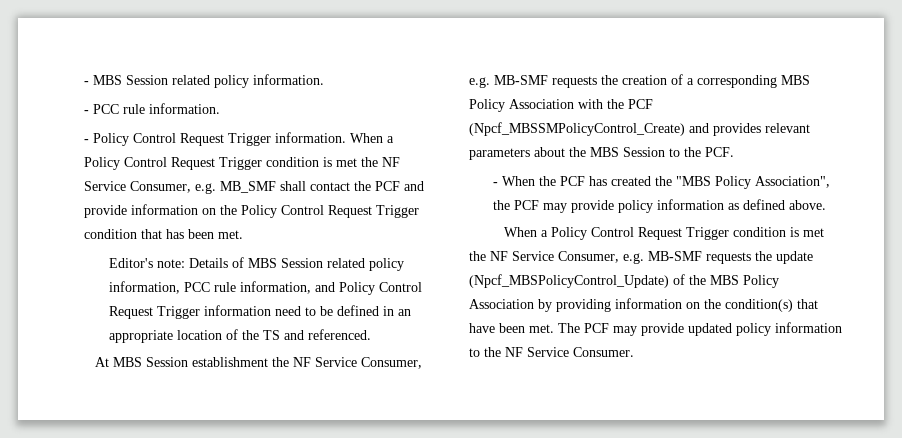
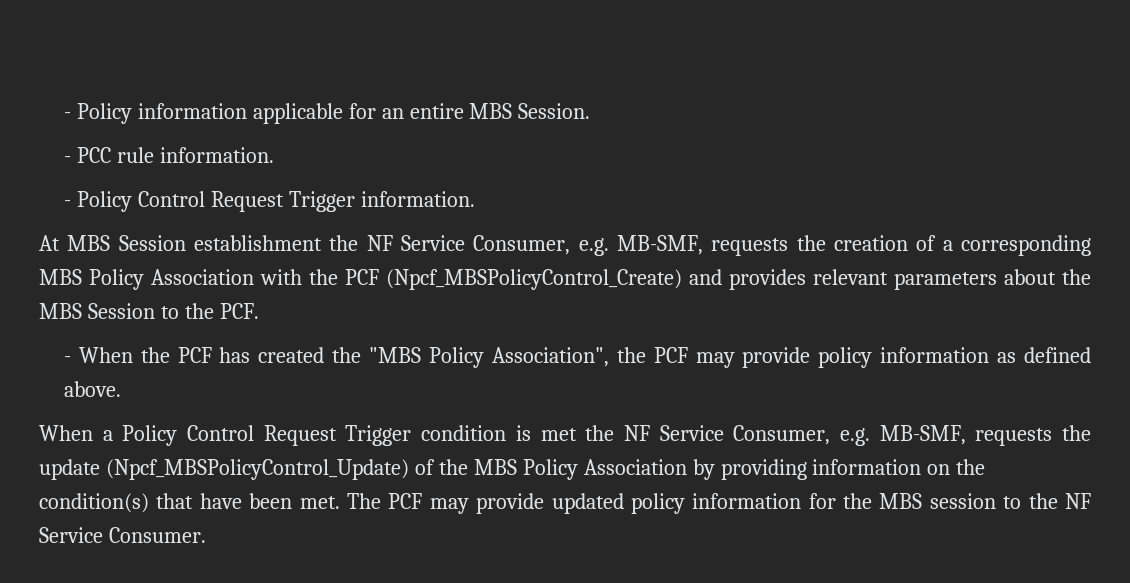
- - MBS Session related policy information.
+ - Policy information applicable for an entire MBS Session.
- When a Policy Control Request Trigger condition is met the NF Service Consumer, e.g. MB_SMF shall contact the PCF and provide information on the Policy Control Request Trigger condition that has been met.
- Editor's note: Details of MBS Session related policy information, PCC rule information, and Policy Control Request Trigger information need to be defined in an appropriate location of the TS and referenced.
- At MBS Session establishment the NF Service Consumer, e.g. MB-SMF requests the creation of a corresponding MBS Policy Association with the PCF (Npcf_MBSSMPolicyControl_Create) and provides relevant parameters about the MBS Session to the PCF.
+ At MBS Session establishment the NF Service Consumer, e.g. MB-SMF, requests the creation of a corresponding MBS Policy Association with the PCF (Npcf_MBSPolicyControl_Create) and provides relevant parameters about the MBS Session to the PCF.
- When a Policy Control Request Trigger condition is met the NF Service Consumer, e.g. MB-SMF requests the update (Npcf_MBSPolicyControl_Update) of the MBS Policy Association by providing information on the condition(s) that have been met.
+ When a Policy Control Request Trigger condition is met the NF Service Consumer, e.g. MB-SMF, requests the update (Npcf_MBSPolicyControl_Update) of the MBS Policy Association by providing information on the condition(s) that have been met.
- The PCF may provide updated policy information to the NF Service Consumer.
+ The PCF may provide updated policy information for the MBS session to the NF Service Consumer.

